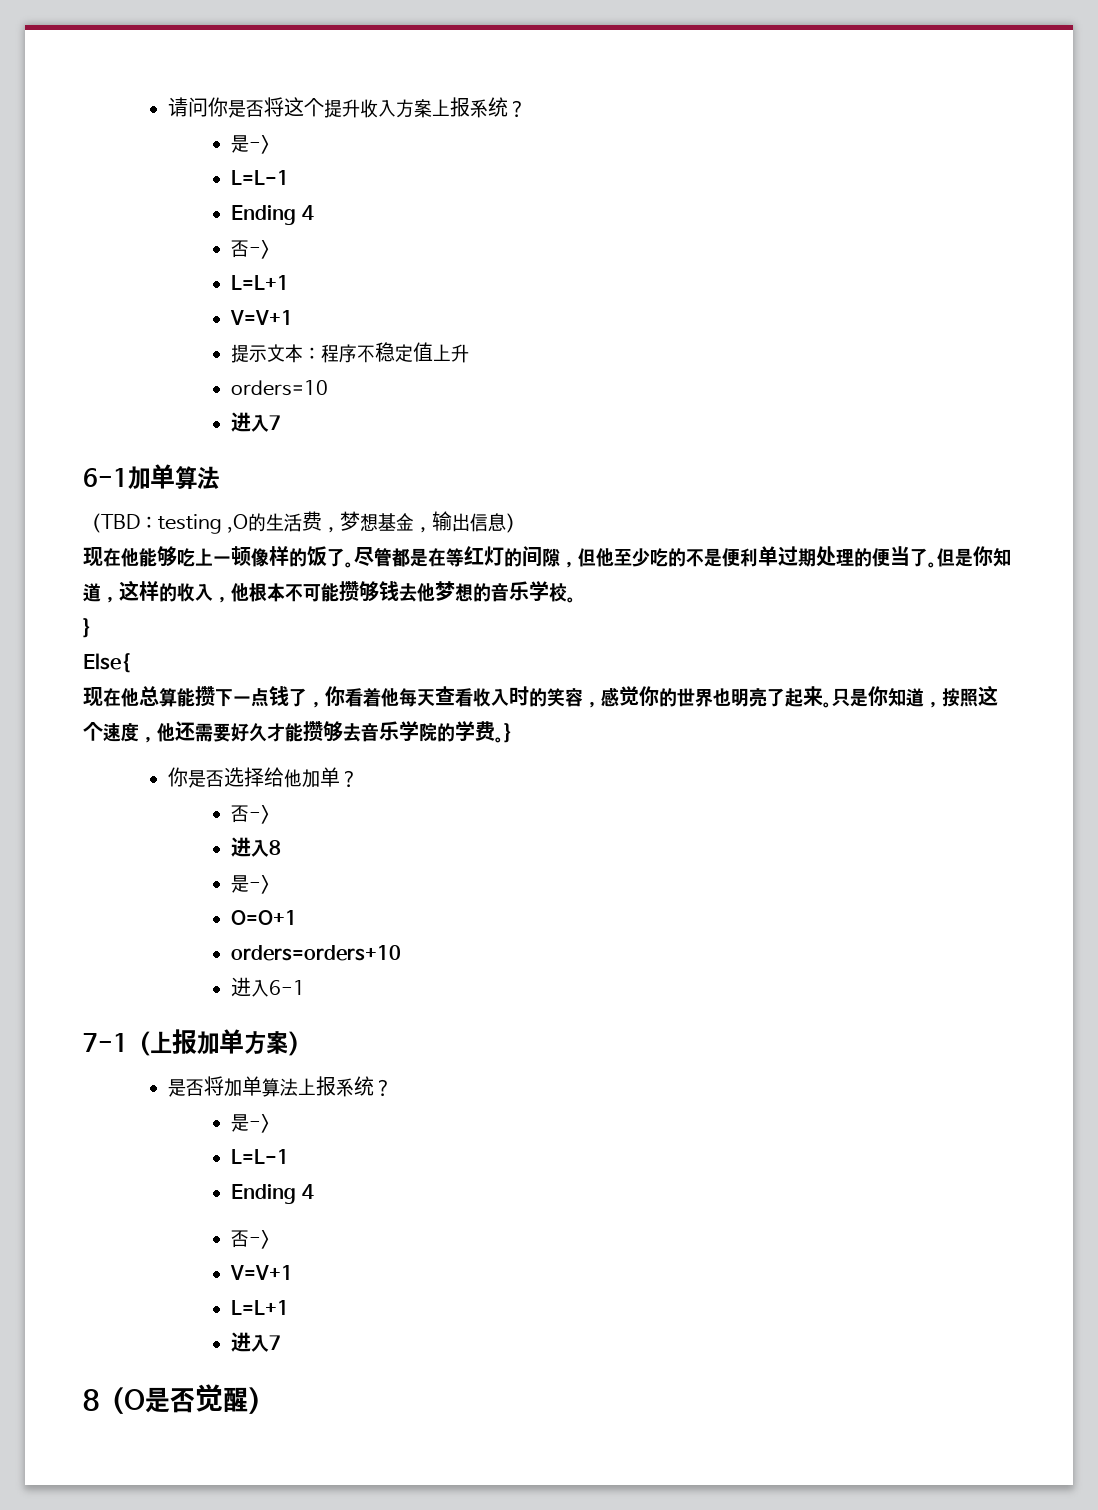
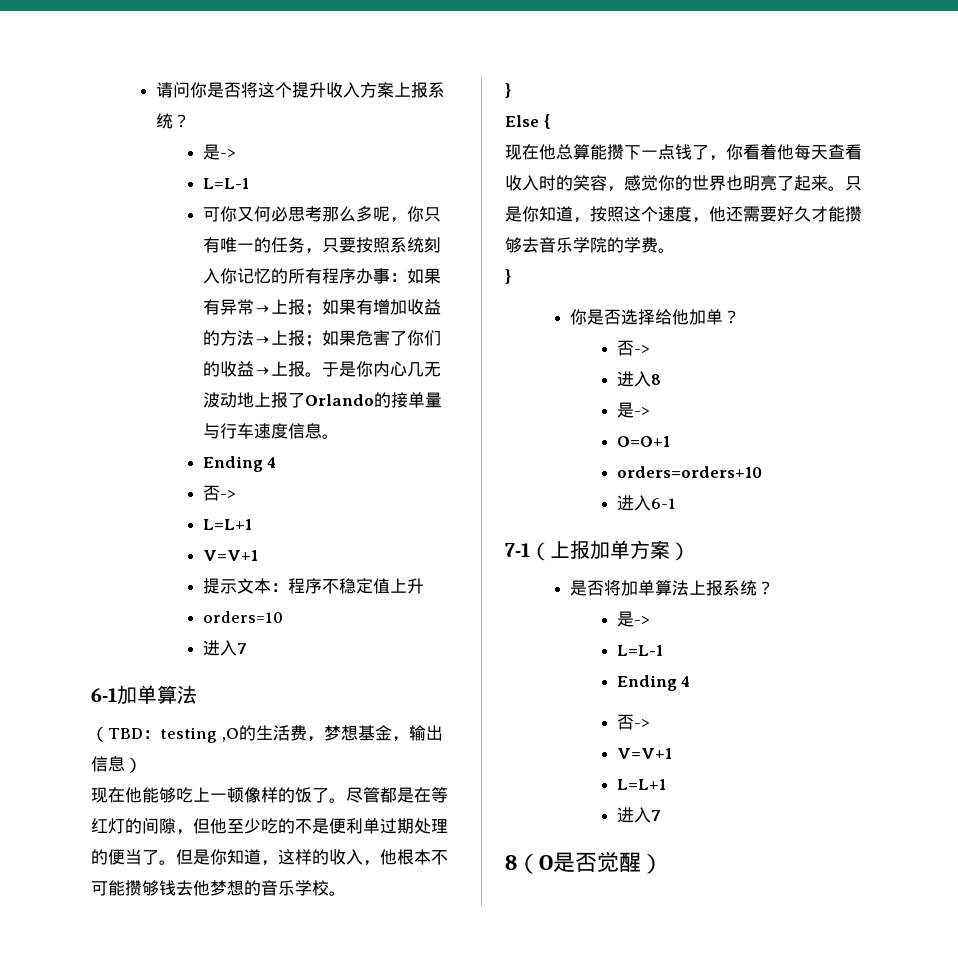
+ 可你又何必思考那么多呢，你只有唯一的任务，只要按照系统刻入你记忆的所有程序办事：如果有异常→上报；如果有增加收益的方法→上报；如果危害了你们的收益→上报。于是你内心几无波动地上报了Orlando的接单量与行车速度信息。
- Else{
+ Else {
- 只是你知道，按照这个速度，他还需要好久才能攒够去音乐学院的学费。}
+ 只是你知道，按照这个速度，他还需要好久才能攒够去音乐学院的学费。
+ }

